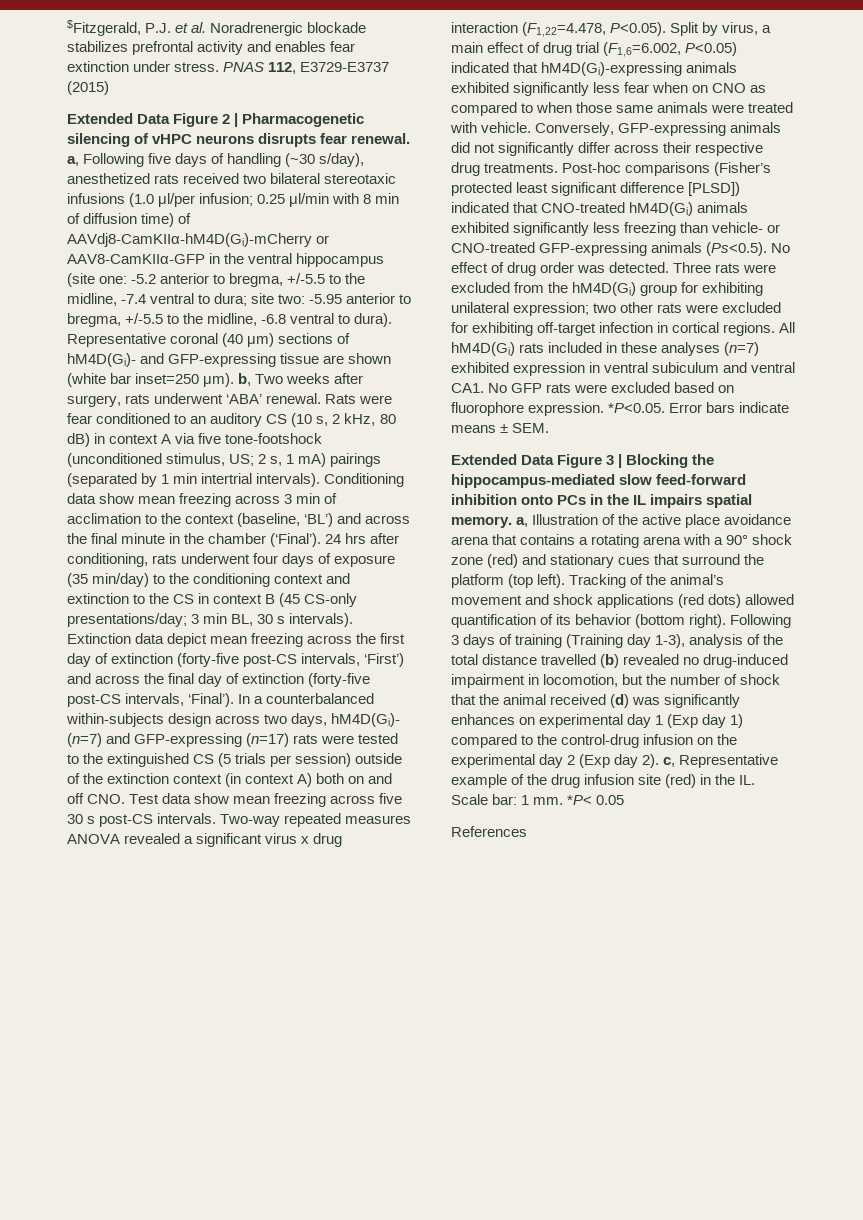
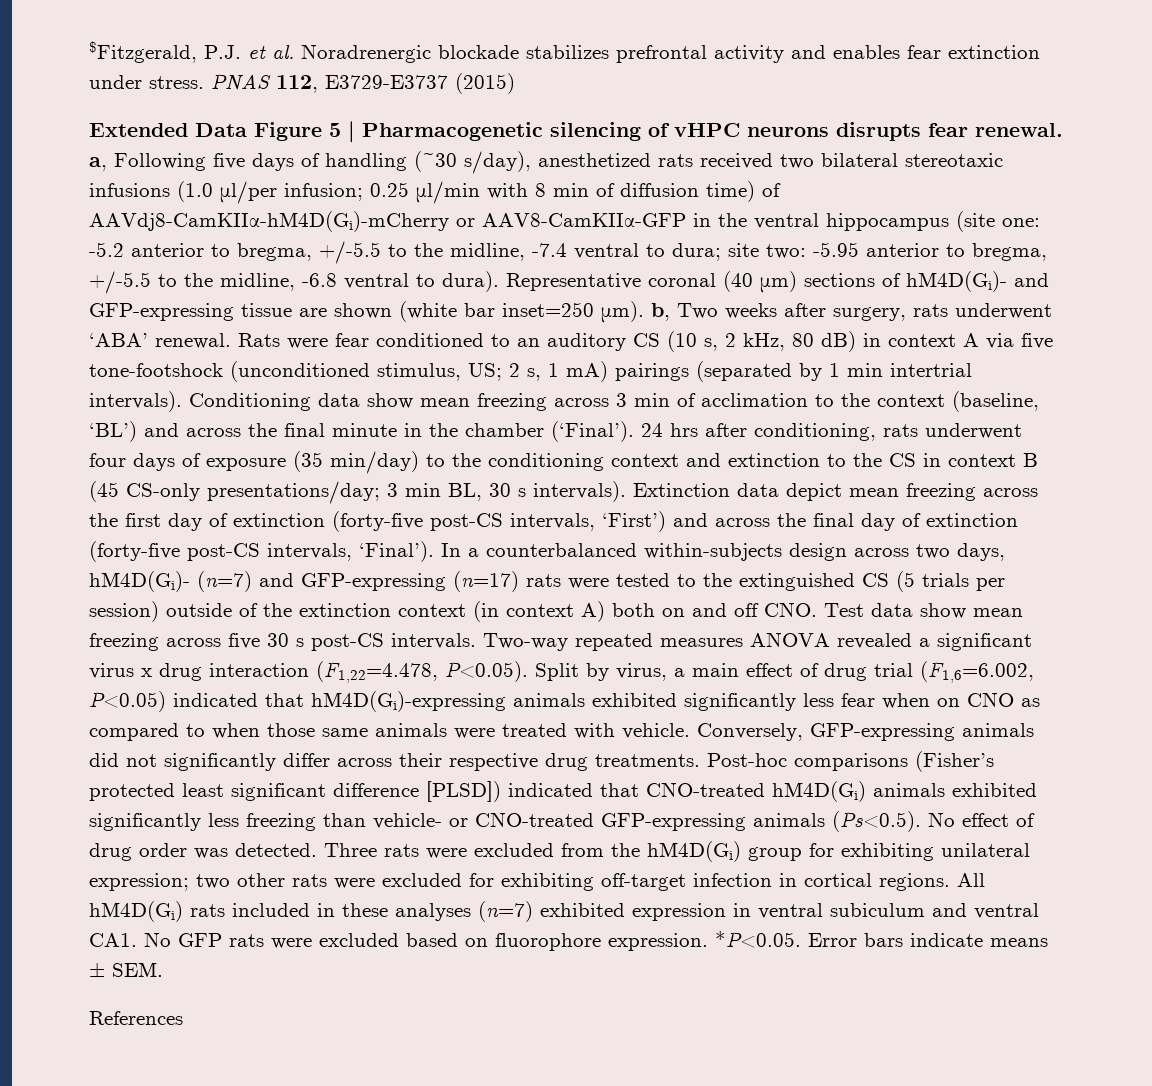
- Extended Data Figure 2 | Pharmacogenetic silencing of vHPC neurons disrupts fear renewal. a, Following five days of handling (~30 s/day), anesthetized rats received two bilateral stereotaxic infusions (1.0 μl/per infusion;
+ Extended Data Figure 5 | Pharmacogenetic silencing of vHPC neurons disrupts fear renewal. a, Following five days of handling (~30 s/day), anesthetized rats received two bilateral stereotaxic infusions (1.0 μl/per infusion;
- Extended Data Figure 3 | Blocking the hippocampus-mediated slow feed-forward inhibition onto PCs in the IL impairs spatial memory. a, Illustration of the active place avoidance arena that contains a rotating arena with a 90° shock zone (red) and stationary cues that surround the platform (top left). Tracking of the animal’s movement and shock applications (red dots) allowed quantification of its behavior (bottom right). Following 3 days of training (Training day 1-3), analysis of the total distance travelled (b) revealed no drug-induced impairment in locomotion, but the number of shock that the animal received (d) was significantly enhances on experimental day 1 (Exp day 1) compared to the control-drug infusion on the experimental day 2 (Exp day 2). c, Representative example of the drug infusion site (red) in the IL. Scale bar: 1 mm. *P< 0.05

